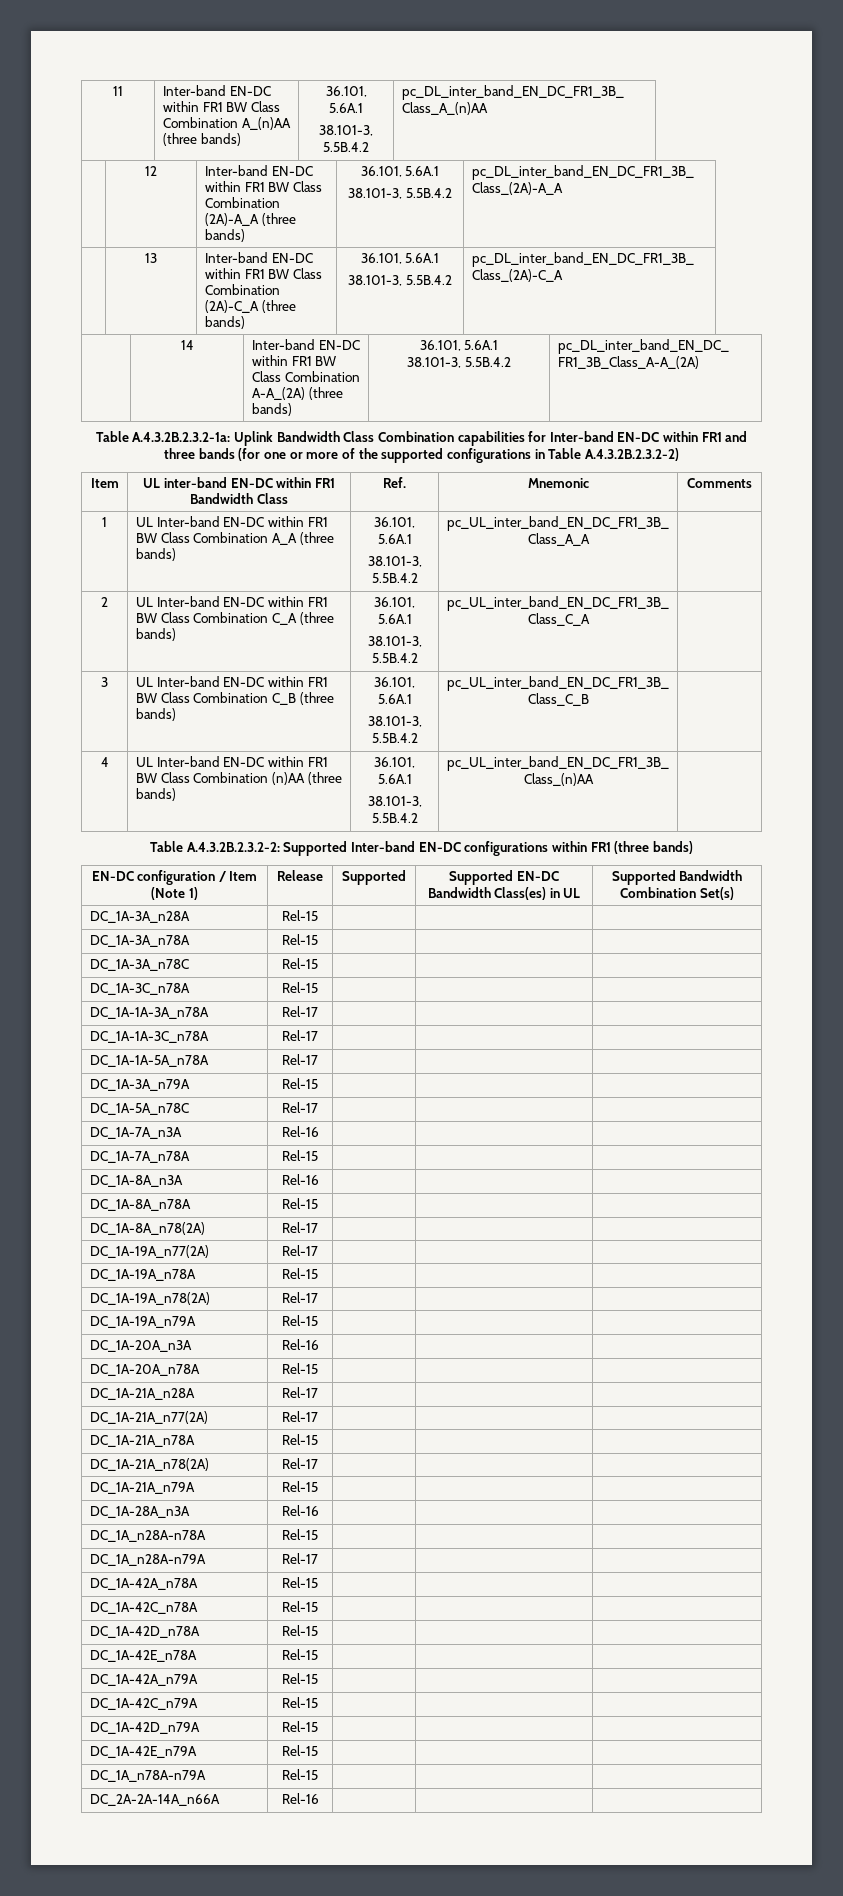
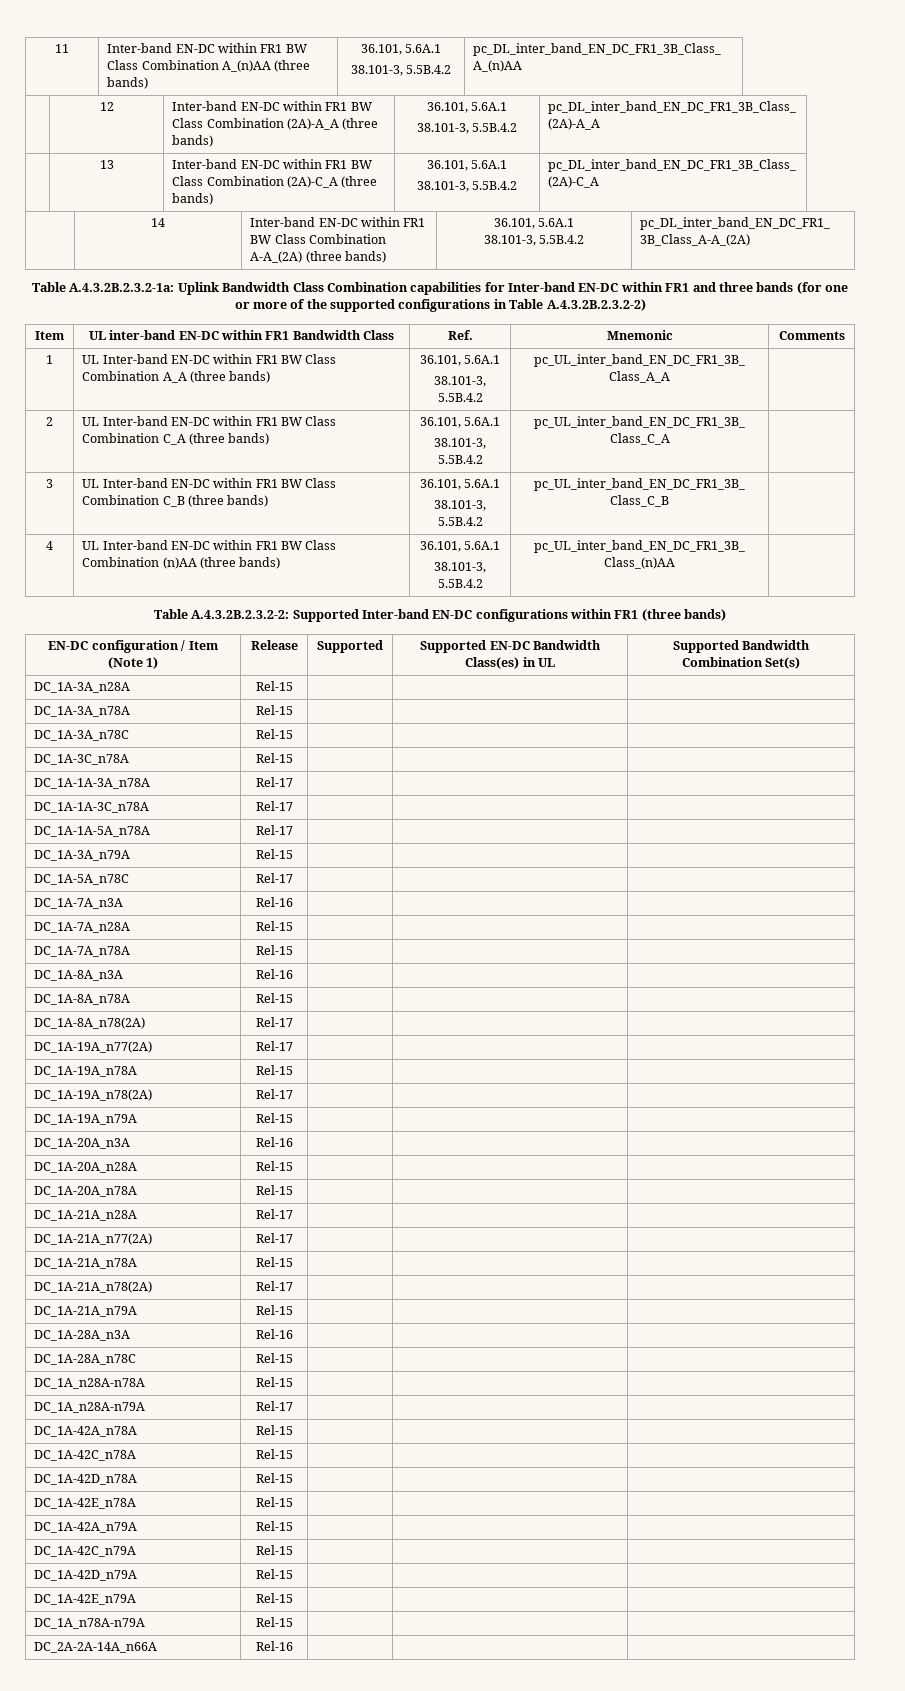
+ DC_1A-7A_n28A | Rel-15 | | |
+ DC_1A-20A_n28A | Rel-15 | | |
+ DC_1A-28A_n78C | Rel-15 | | |

